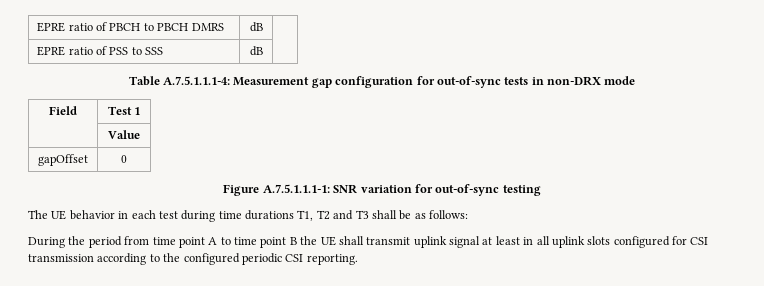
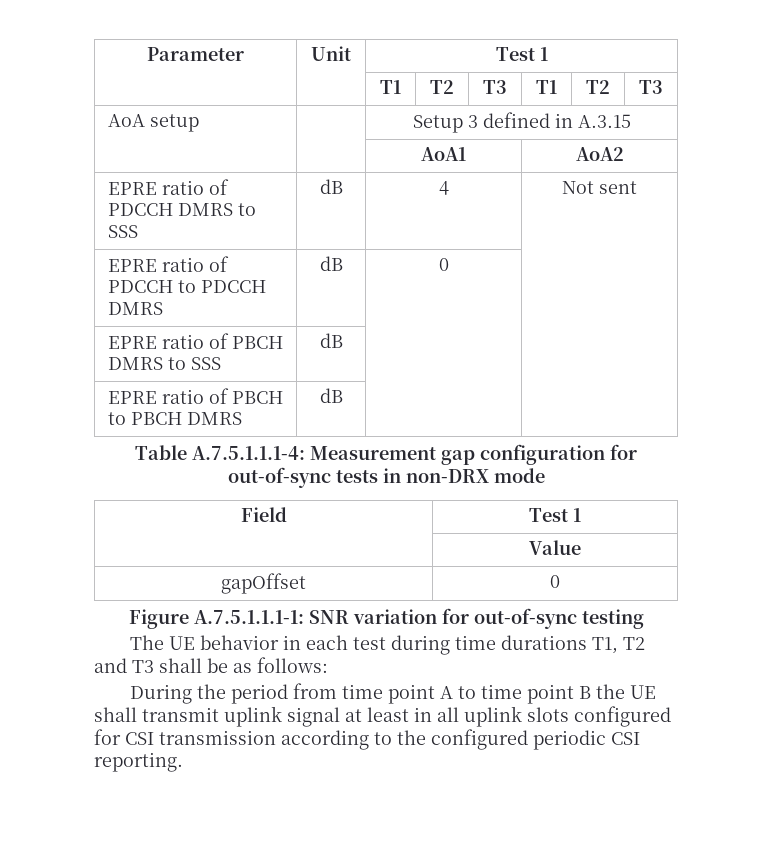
+ Parameter | Unit | Test 1
+ | | T1 | T2 | T3 | T1 | T2 | T3
+ AoA setup | | Setup 3 defined in A.3.15
+ | | AoA1 | AoA2
+ EPRE ratio of PDCCH DMRS to SSS | dB | 4 | Not sent
+ EPRE ratio of PDCCH to PDCCH DMRS | dB | 0 |
+ EPRE ratio of PBCH DMRS to SSS | dB | |
- EPRE ratio of PBCH to PBCH DMRS | dB |
- EPRE ratio of PSS to SSS | dB |
+ EPRE ratio of PBCH to PBCH DMRS | dB | |

